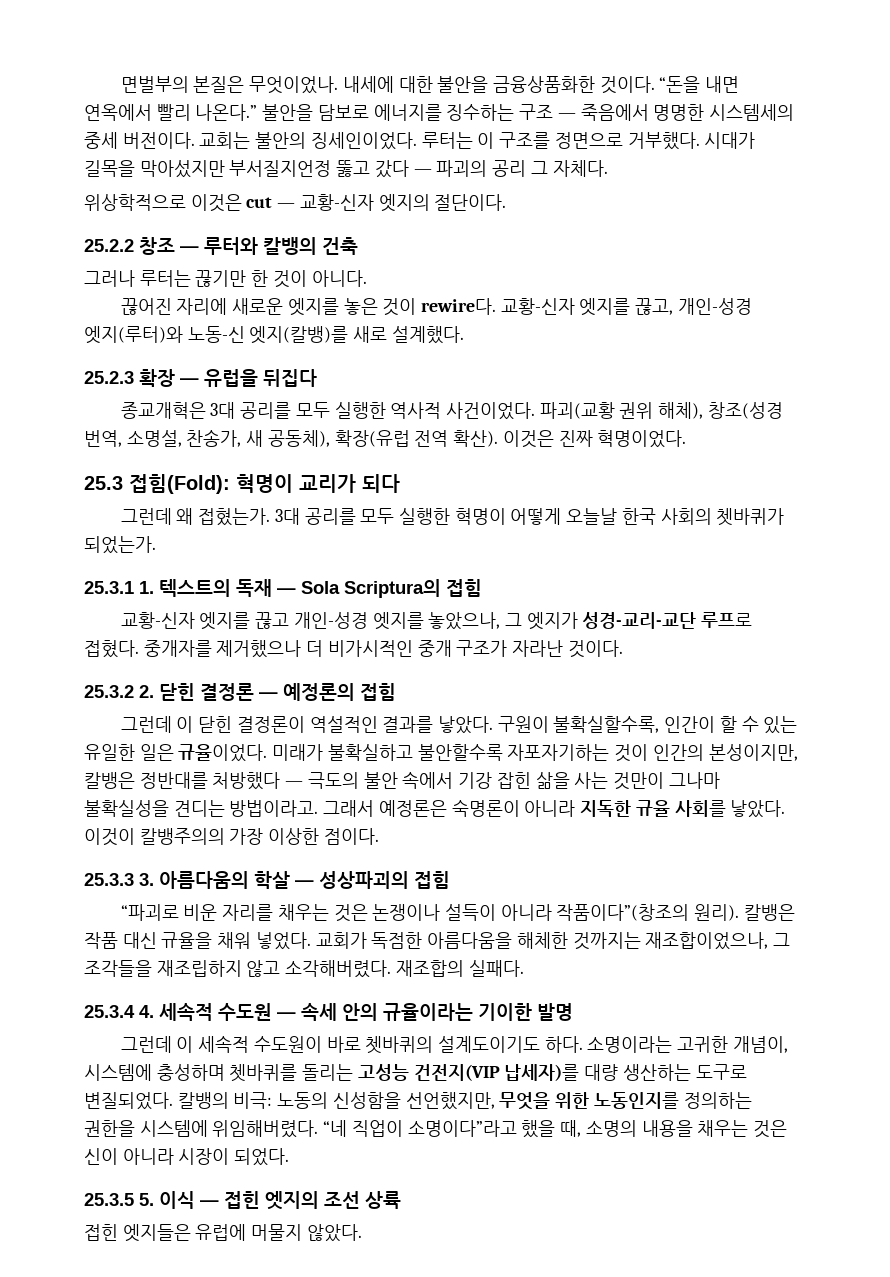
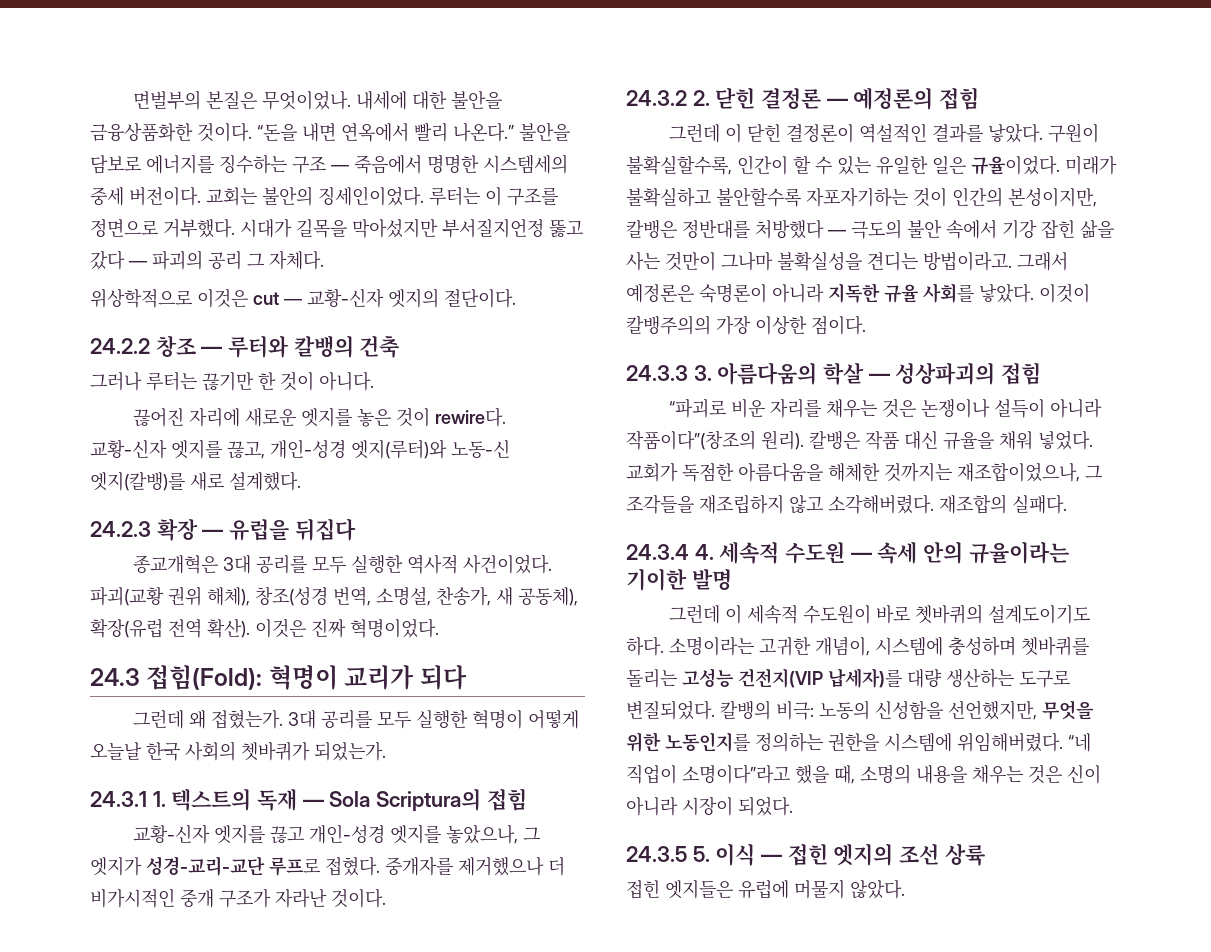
- 25.2.2 창조 — 루터와 칼뱅의 건축
+ 24.2.2 창조 — 루터와 칼뱅의 건축
- 25.2.3 확장 — 유럽을 뒤집다
+ 24.2.3 확장 — 유럽을 뒤집다
- 25.3 접힘(Fold): 혁명이 교리가 되다
+ 24.3 접힘(Fold): 혁명이 교리가 되다
- 25.3.1 1. 텍스트의 독재 — Sola Scriptura의 접힘
+ 24.3.1 1. 텍스트의 독재 — Sola Scriptura의 접힘
- 25.3.2 2. 닫힌 결정론 — 예정론의 접힘
+ 24.3.2 2. 닫힌 결정론 — 예정론의 접힘
- 25.3.3 3. 아름다움의 학살 — 성상파괴의 접힘
+ 24.3.3 3. 아름다움의 학살 — 성상파괴의 접힘
- 25.3.4 4. 세속적 수도원 — 속세 안의 규율이라는 기이한 발명
+ 24.3.4 4. 세속적 수도원 — 속세 안의 규율이라는 기이한 발명
- 25.3.5 5. 이식 — 접힌 엣지의 조선 상륙
+ 24.3.5 5. 이식 — 접힌 엣지의 조선 상륙

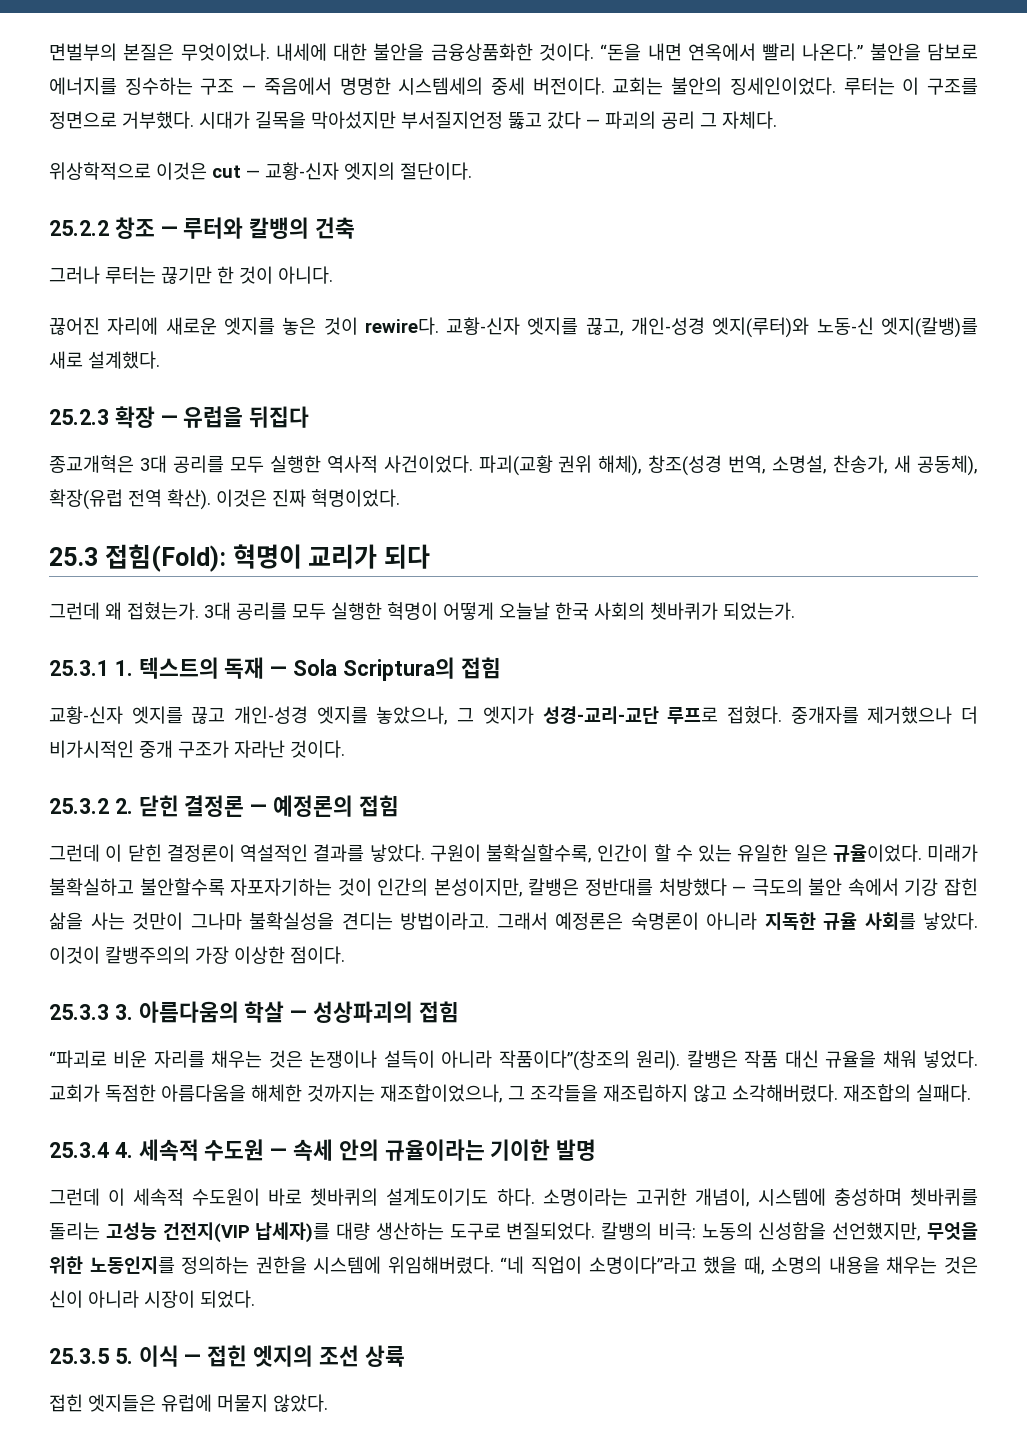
- 24.2.2 창조 — 루터와 칼뱅의 건축
+ 25.2.2 창조 — 루터와 칼뱅의 건축
- 24.2.3 확장 — 유럽을 뒤집다
+ 25.2.3 확장 — 유럽을 뒤집다
- 24.3 접힘(Fold): 혁명이 교리가 되다
+ 25.3 접힘(Fold): 혁명이 교리가 되다
- 24.3.1 1. 텍스트의 독재 — Sola Scriptura의 접힘
+ 25.3.1 1. 텍스트의 독재 — Sola Scriptura의 접힘
- 24.3.2 2. 닫힌 결정론 — 예정론의 접힘
+ 25.3.2 2. 닫힌 결정론 — 예정론의 접힘
- 24.3.3 3. 아름다움의 학살 — 성상파괴의 접힘
+ 25.3.3 3. 아름다움의 학살 — 성상파괴의 접힘
- 24.3.4 4. 세속적 수도원 — 속세 안의 규율이라는 기이한 발명
+ 25.3.4 4. 세속적 수도원 — 속세 안의 규율이라는 기이한 발명
- 24.3.5 5. 이식 — 접힌 엣지의 조선 상륙
+ 25.3.5 5. 이식 — 접힌 엣지의 조선 상륙

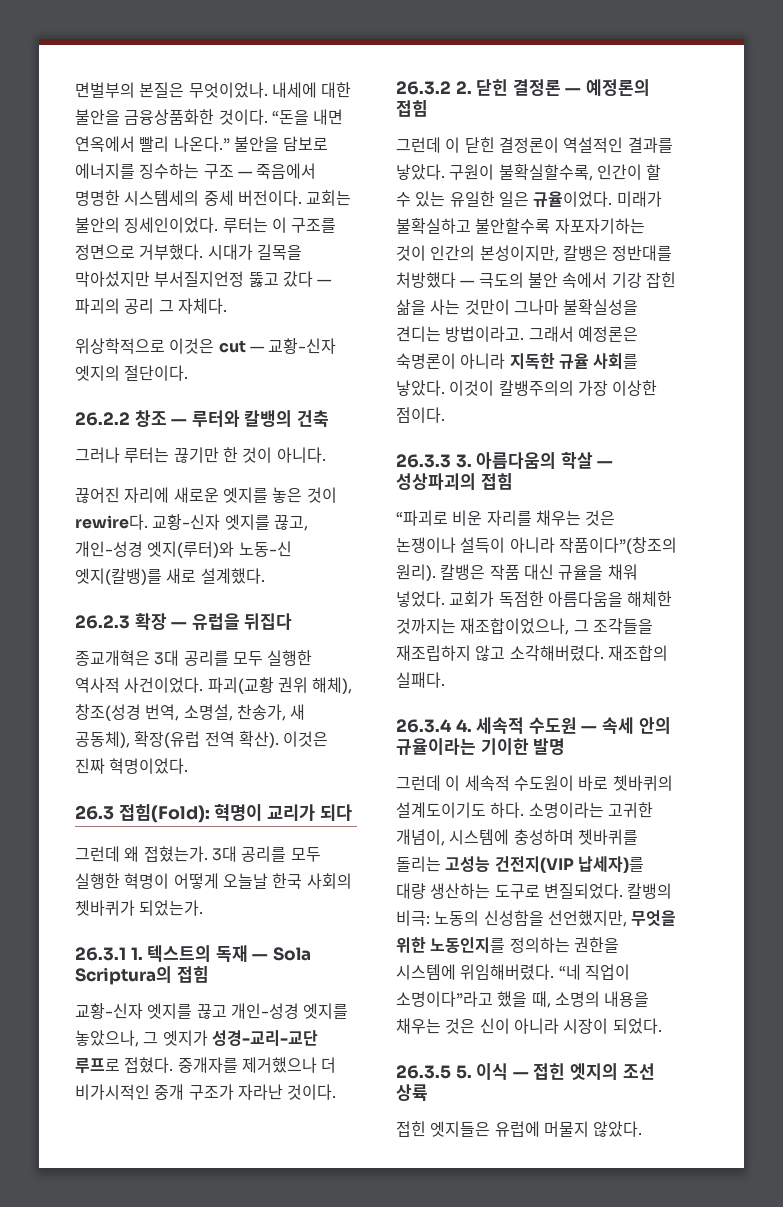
- 25.2.2 창조 — 루터와 칼뱅의 건축
+ 26.2.2 창조 — 루터와 칼뱅의 건축
- 25.2.3 확장 — 유럽을 뒤집다
+ 26.2.3 확장 — 유럽을 뒤집다
- 25.3 접힘(Fold): 혁명이 교리가 되다
+ 26.3 접힘(Fold): 혁명이 교리가 되다
- 25.3.1 1. 텍스트의 독재 — Sola Scriptura의 접힘
+ 26.3.1 1. 텍스트의 독재 — Sola Scriptura의 접힘
- 25.3.2 2. 닫힌 결정론 — 예정론의 접힘
+ 26.3.2 2. 닫힌 결정론 — 예정론의 접힘
- 25.3.3 3. 아름다움의 학살 — 성상파괴의 접힘
+ 26.3.3 3. 아름다움의 학살 — 성상파괴의 접힘
- 25.3.4 4. 세속적 수도원 — 속세 안의 규율이라는 기이한 발명
+ 26.3.4 4. 세속적 수도원 — 속세 안의 규율이라는 기이한 발명
- 25.3.5 5. 이식 — 접힌 엣지의 조선 상륙
+ 26.3.5 5. 이식 — 접힌 엣지의 조선 상륙

